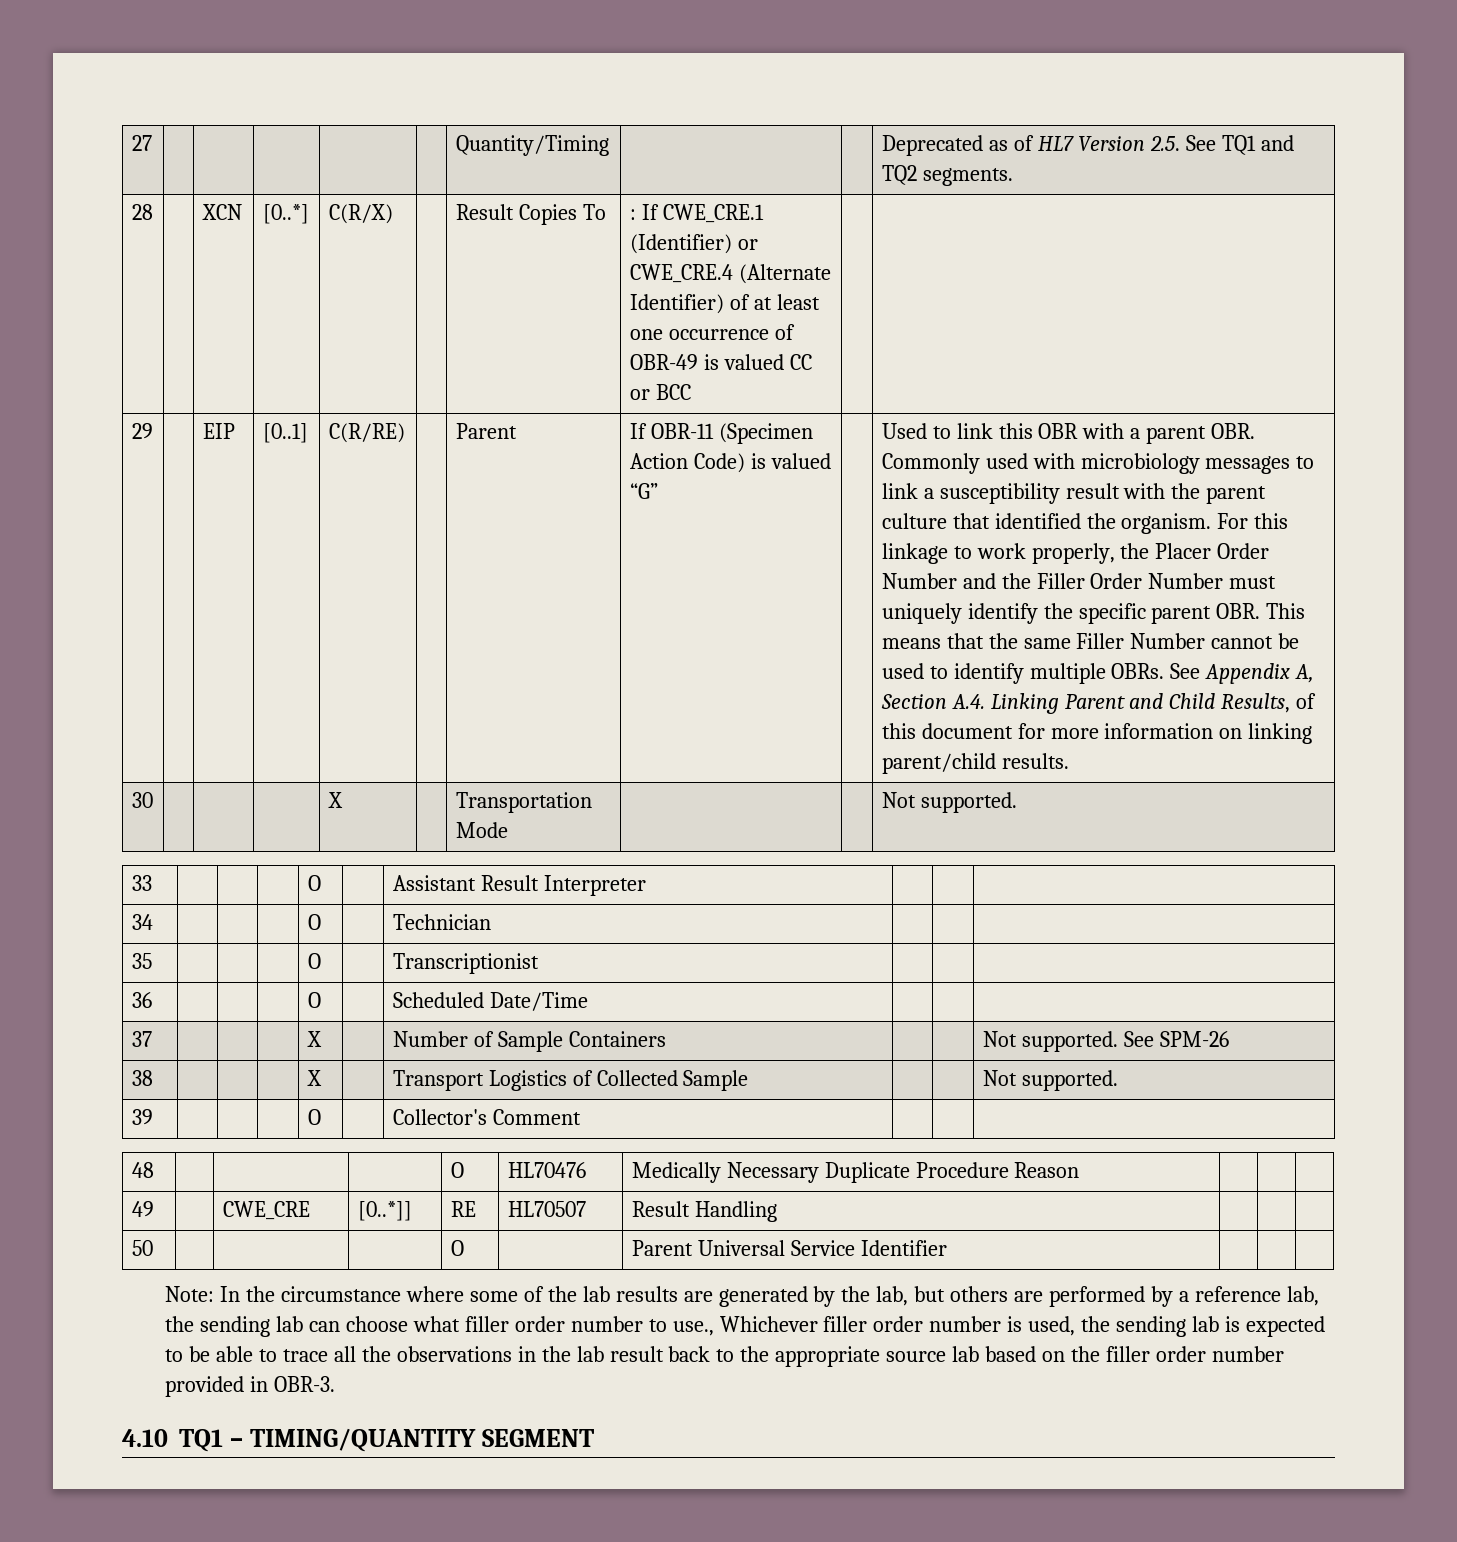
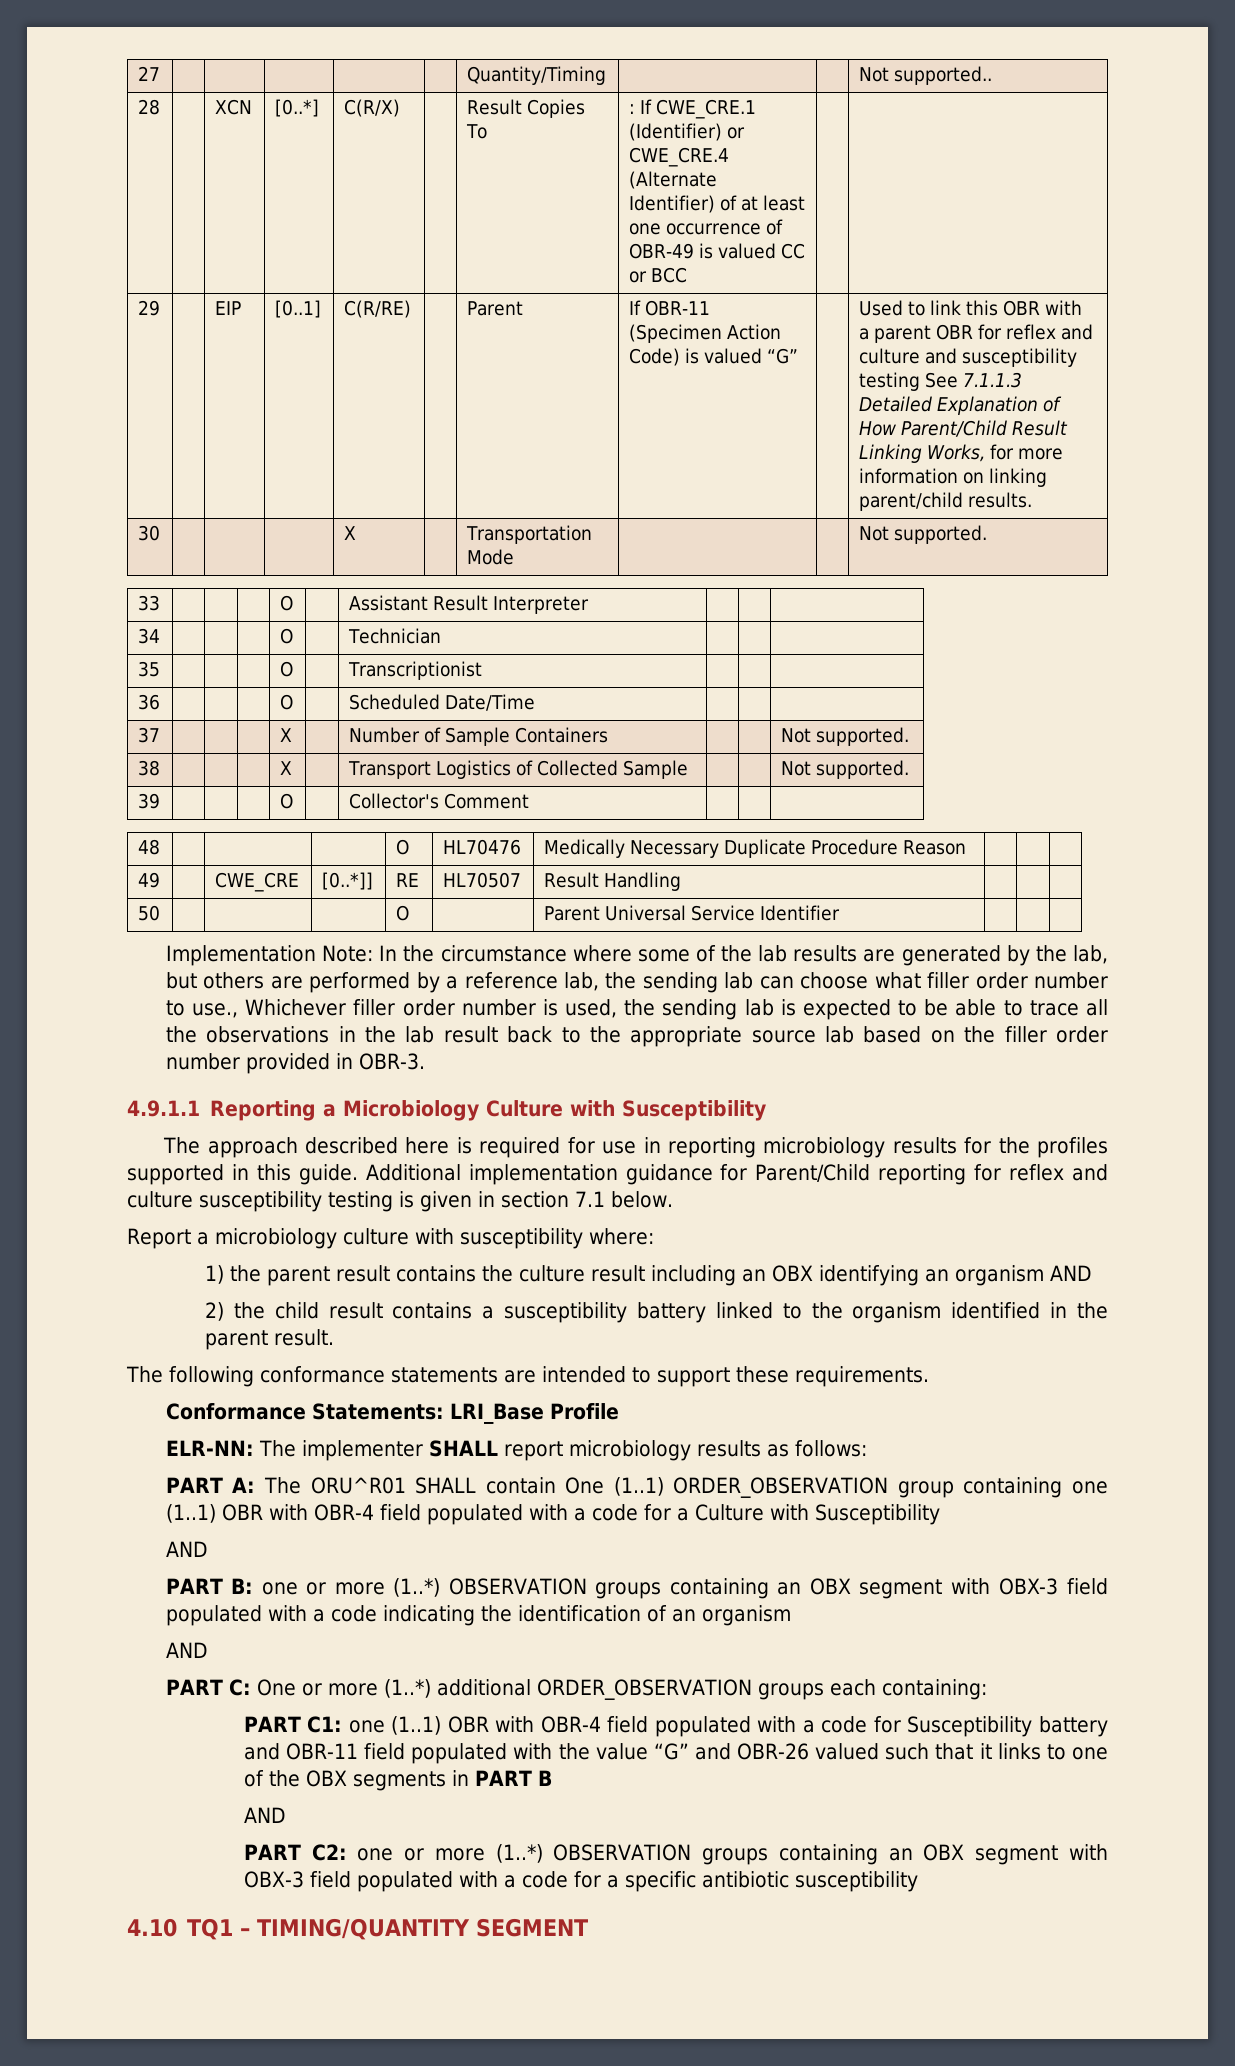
- 27 | | | | | | Quantity/Timing | | | Deprecated as of HL7 Version 2.5. See TQ1 and TQ2 segments.
+ 27 | | | | | | Quantity/Timing | | | Not supported..
- Used to link this OBR with a parent OBR. Commonly used with microbiology messages to link a susceptibility result with the parent culture that identified the organism. For this linkage to work properly, the Placer Order Number and the Filler Order Number must uniquely identify the specific parent OBR. This means that the same Filler Number cannot be used to identify multiple OBRs. See Appendix A, Section A.4. Linking Parent and Child Results, of this document for more information on linking parent/child results.
+ Used to link this OBR with a parent OBR for reflex and culture and susceptibility testing See 7.1.1.3 Detailed Explanation of How Parent/Child Result Linking Works, for more information on linking parent/child results.
- 37 | | | | X | | Number of Sample Containers | | | Not supported. See SPM-26
+ 37 | | | | X | | Number of Sample Containers | | | Not supported.
- Note:
+ Implementation Note:
+ 4.9.1.1 Reporting a Microbiology Culture with Susceptibility
+ The approach described here is required for use in reporting microbiology results for the profiles supported in this guide. Additional implementation guidance for Parent/Child reporting for reflex and culture susceptibility testing is given in section 7.1 below.
+ Report a microbiology culture with susceptibility where:
+ 1) the parent result contains the culture result including an OBX identifying an organism AND
+ 2) the child result contains a susceptibility battery linked to the organism identified in the parent result.
+ The following conformance statements are intended to support these requirements.
+ Conformance Statements: LRI_Base Profile
+ ELR-NN: The implementer SHALL report microbiology results as follows:
+ PART A: The ORU^R01 SHALL contain One (1..1) ORDER_OBSERVATION group containing one (1..1) OBR with OBR-4 field populated with a code for a Culture with Susceptibility
+ AND
+ PART B: one or more (1..*) OBSERVATION groups containing an OBX segment with OBX-3 field populated with a code indicating the identification of an organism
+ AND
+ PART C: One or more (1..*) additional ORDER_OBSERVATION groups each containing:
+ PART C1: one (1..1) OBR with OBR-4 field populated with a code for Susceptibility battery and OBR-11 field populated with the value “G” and OBR-26 valued such that it links to one of the OBX segments in PART B
+ AND
+ PART C2: one or more (1..*) OBSERVATION groups containing an OBX segment with OBX-3 field populated with a code for a specific antibiotic susceptibility

